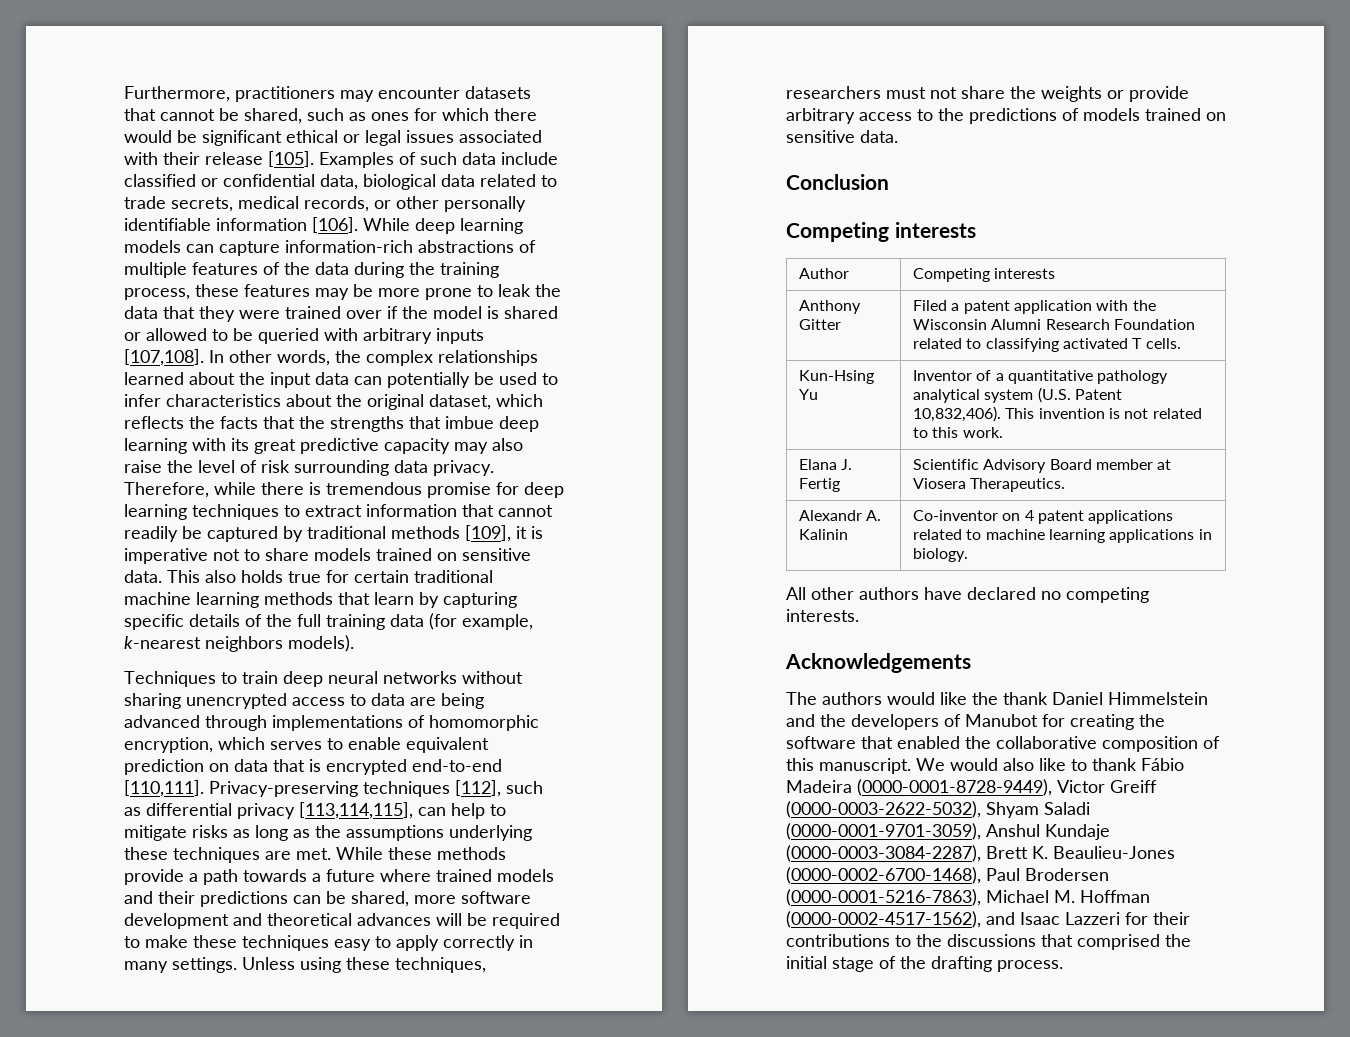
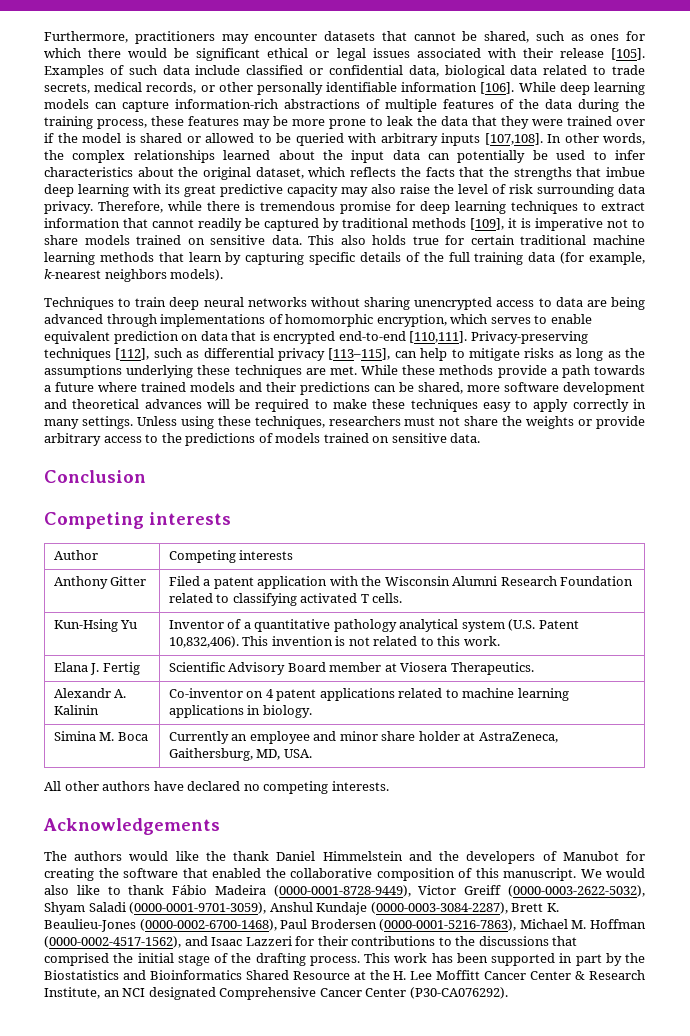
- Privacy-preserving techniques [112], such as differential privacy [113,114,115], can help to mitigate risks as long as the assumptions underlying these techniques are met.
+ Privacy-preserving techniques [112], such as differential privacy [113–115], can help to mitigate risks as long as the assumptions underlying these techniques are met.
+ Simina M. Boca | Currently an employee and minor share holder at AstraZeneca, Gaithersburg, MD, USA.
+ This work has been supported in part by the Biostatistics and Bioinformatics Shared Resource at the H. Lee Moffitt Cancer Center & Research Institute, an NCI designated Comprehensive Cancer Center (P30-CA076292).

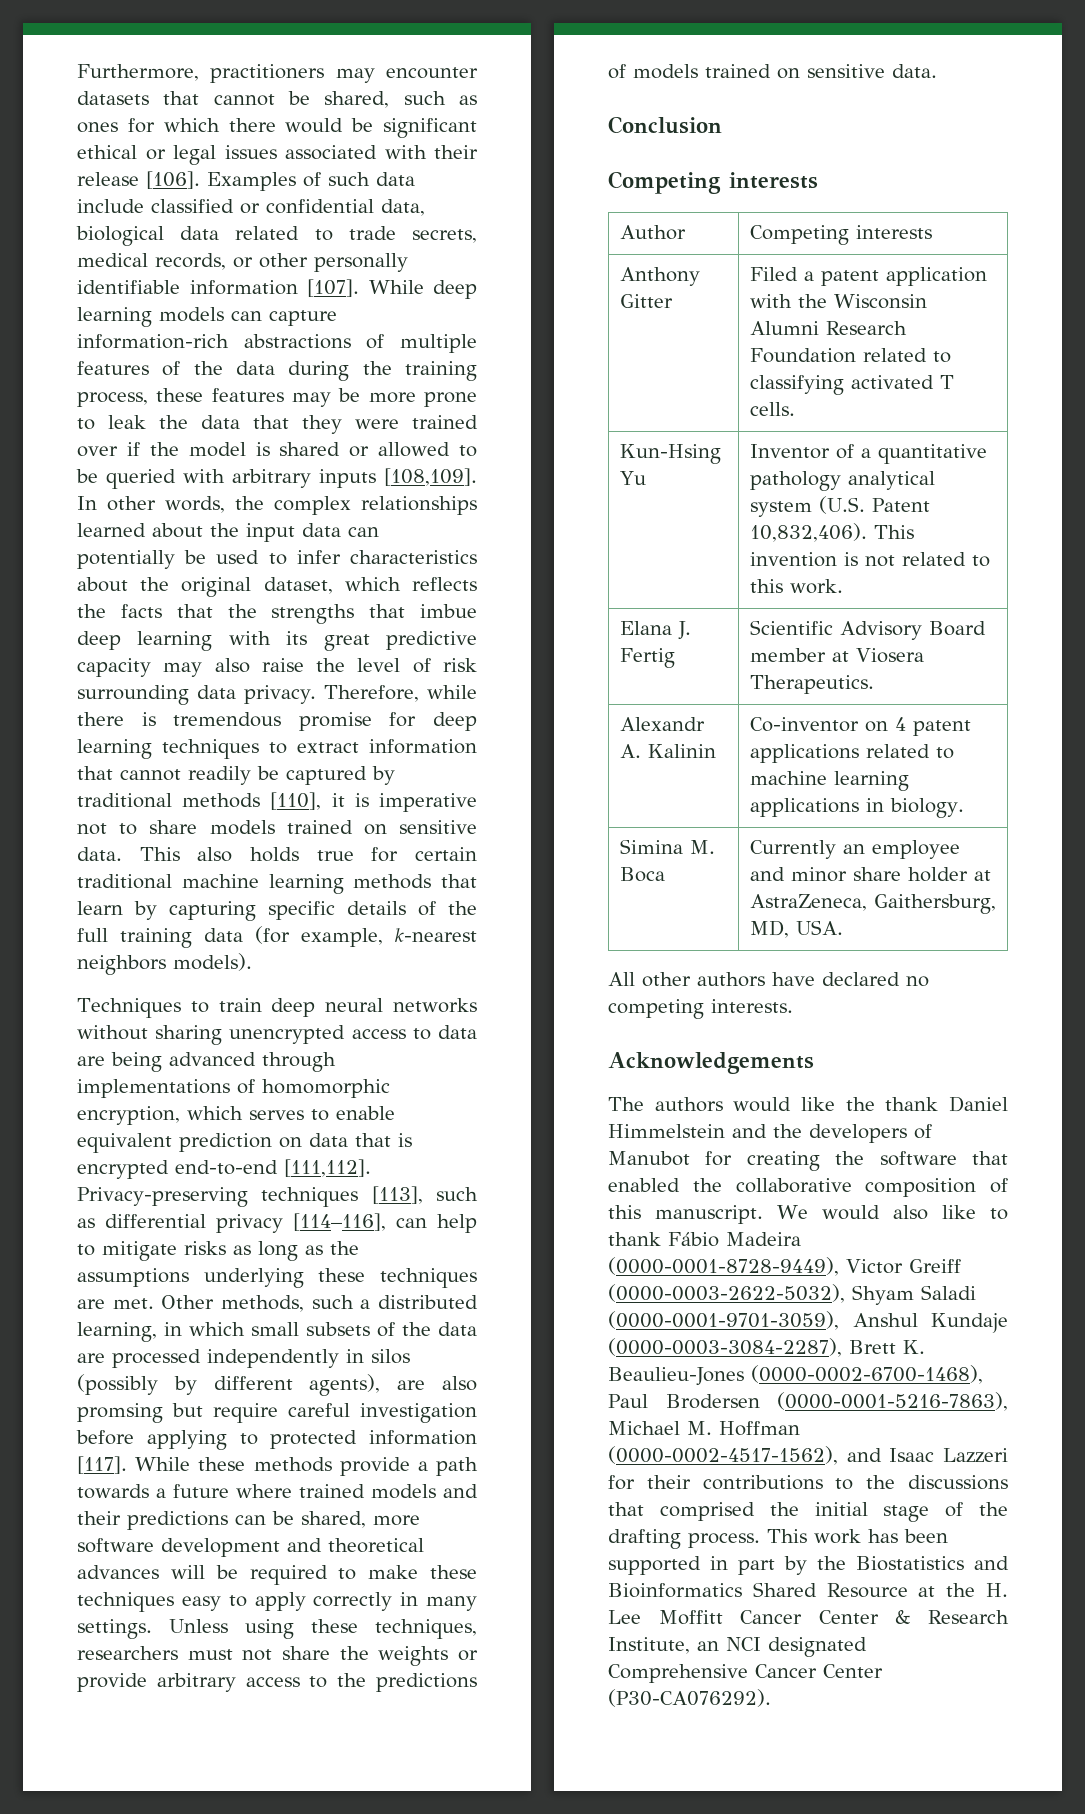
- Furthermore, practitioners may encounter datasets that cannot be shared, such as ones for which there would be significant ethical or legal issues associated with their release [105].
+ Furthermore, practitioners may encounter datasets that cannot be shared, such as ones for which there would be significant ethical or legal issues associated with their release [106].
- Examples of such data include classified or confidential data, biological data related to trade secrets, medical records, or other personally identifiable information [106].
+ Examples of such data include classified or confidential data, biological data related to trade secrets, medical records, or other personally identifiable information [107].
- While deep learning models can capture information-rich abstractions of multiple features of the data during the training process, these features may be more prone to leak the data that they were trained over if the model is shared or allowed to be queried with arbitrary inputs [107,108].
+ While deep learning models can capture information-rich abstractions of multiple features of the data during the training process, these features may be more prone to leak the data that they were trained over if the model is shared or allowed to be queried with arbitrary inputs [108,109].
- Therefore, while there is tremendous promise for deep learning techniques to extract information that cannot readily be captured by traditional methods [109], it is imperative not to share models trained on sensitive data.
+ Therefore, while there is tremendous promise for deep learning techniques to extract information that cannot readily be captured by traditional methods [110], it is imperative not to share models trained on sensitive data.
- Techniques to train deep neural networks without sharing unencrypted access to data are being advanced through implementations of homomorphic encryption, which serves to enable equivalent prediction on data that is encrypted end-to-end [110,111].
+ Techniques to train deep neural networks without sharing unencrypted access to data are being advanced through implementations of homomorphic encryption, which serves to enable equivalent prediction on data that is encrypted end-to-end [111,112].
- Privacy-preserving techniques [112], such as differential privacy [113–115], can help to mitigate risks as long as the assumptions underlying these techniques are met.
+ Privacy-preserving techniques [113], such as differential privacy [114–116], can help to mitigate risks as long as the assumptions underlying these techniques are met.
+ Other methods, such a distributed learning, in which small subsets of the data are processed independently in silos (possibly by different agents), are also promsing but require careful investigation before applying to protected information [117].

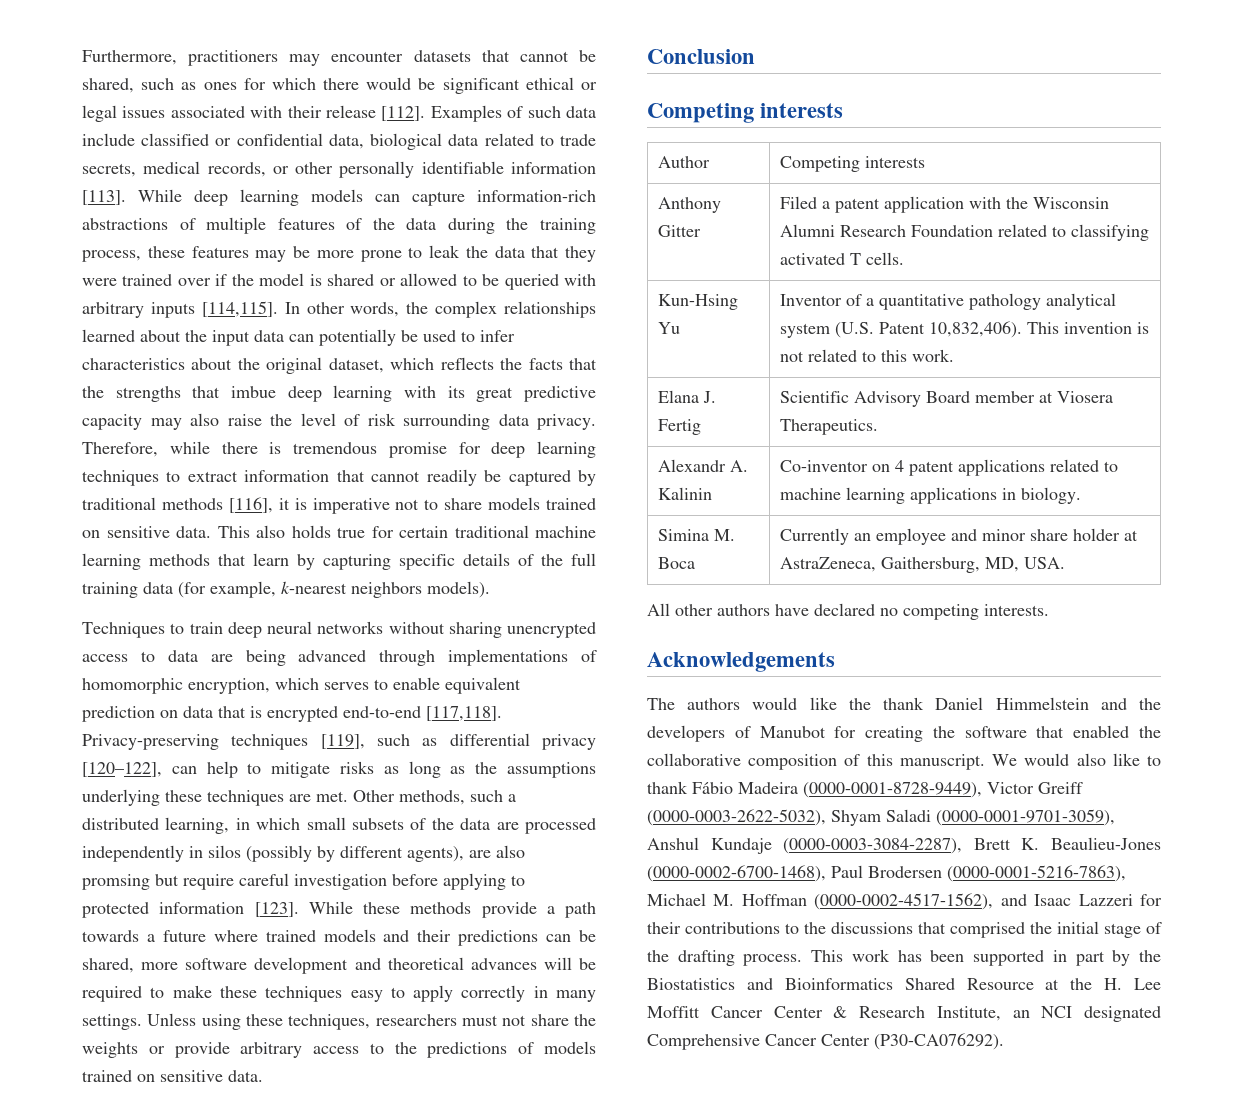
- Furthermore, practitioners may encounter datasets that cannot be shared, such as ones for which there would be significant ethical or legal issues associated with their release [106].
+ Furthermore, practitioners may encounter datasets that cannot be shared, such as ones for which there would be significant ethical or legal issues associated with their release [112].
- Examples of such data include classified or confidential data, biological data related to trade secrets, medical records, or other personally identifiable information [107].
+ Examples of such data include classified or confidential data, biological data related to trade secrets, medical records, or other personally identifiable information [113].
- While deep learning models can capture information-rich abstractions of multiple features of the data during the training process, these features may be more prone to leak the data that they were trained over if the model is shared or allowed to be queried with arbitrary inputs [108,109].
+ While deep learning models can capture information-rich abstractions of multiple features of the data during the training process, these features may be more prone to leak the data that they were trained over if the model is shared or allowed to be queried with arbitrary inputs [114,115].
- Therefore, while there is tremendous promise for deep learning techniques to extract information that cannot readily be captured by traditional methods [110], it is imperative not to share models trained on sensitive data.
+ Therefore, while there is tremendous promise for deep learning techniques to extract information that cannot readily be captured by traditional methods [116], it is imperative not to share models trained on sensitive data.
- Techniques to train deep neural networks without sharing unencrypted access to data are being advanced through implementations of homomorphic encryption, which serves to enable equivalent prediction on data that is encrypted end-to-end [111,112].
+ Techniques to train deep neural networks without sharing unencrypted access to data are being advanced through implementations of homomorphic encryption, which serves to enable equivalent prediction on data that is encrypted end-to-end [117,118].
- Privacy-preserving techniques [113], such as differential privacy [114–116], can help to mitigate risks as long as the assumptions underlying these techniques are met.
+ Privacy-preserving techniques [119], such as differential privacy [120–122], can help to mitigate risks as long as the assumptions underlying these techniques are met.
- Other methods, such a distributed learning, in which small subsets of the data are processed independently in silos (possibly by different agents), are also promsing but require careful investigation before applying to protected information [117].
+ Other methods, such a distributed learning, in which small subsets of the data are processed independently in silos (possibly by different agents), are also promsing but require careful investigation before applying to protected information [123].

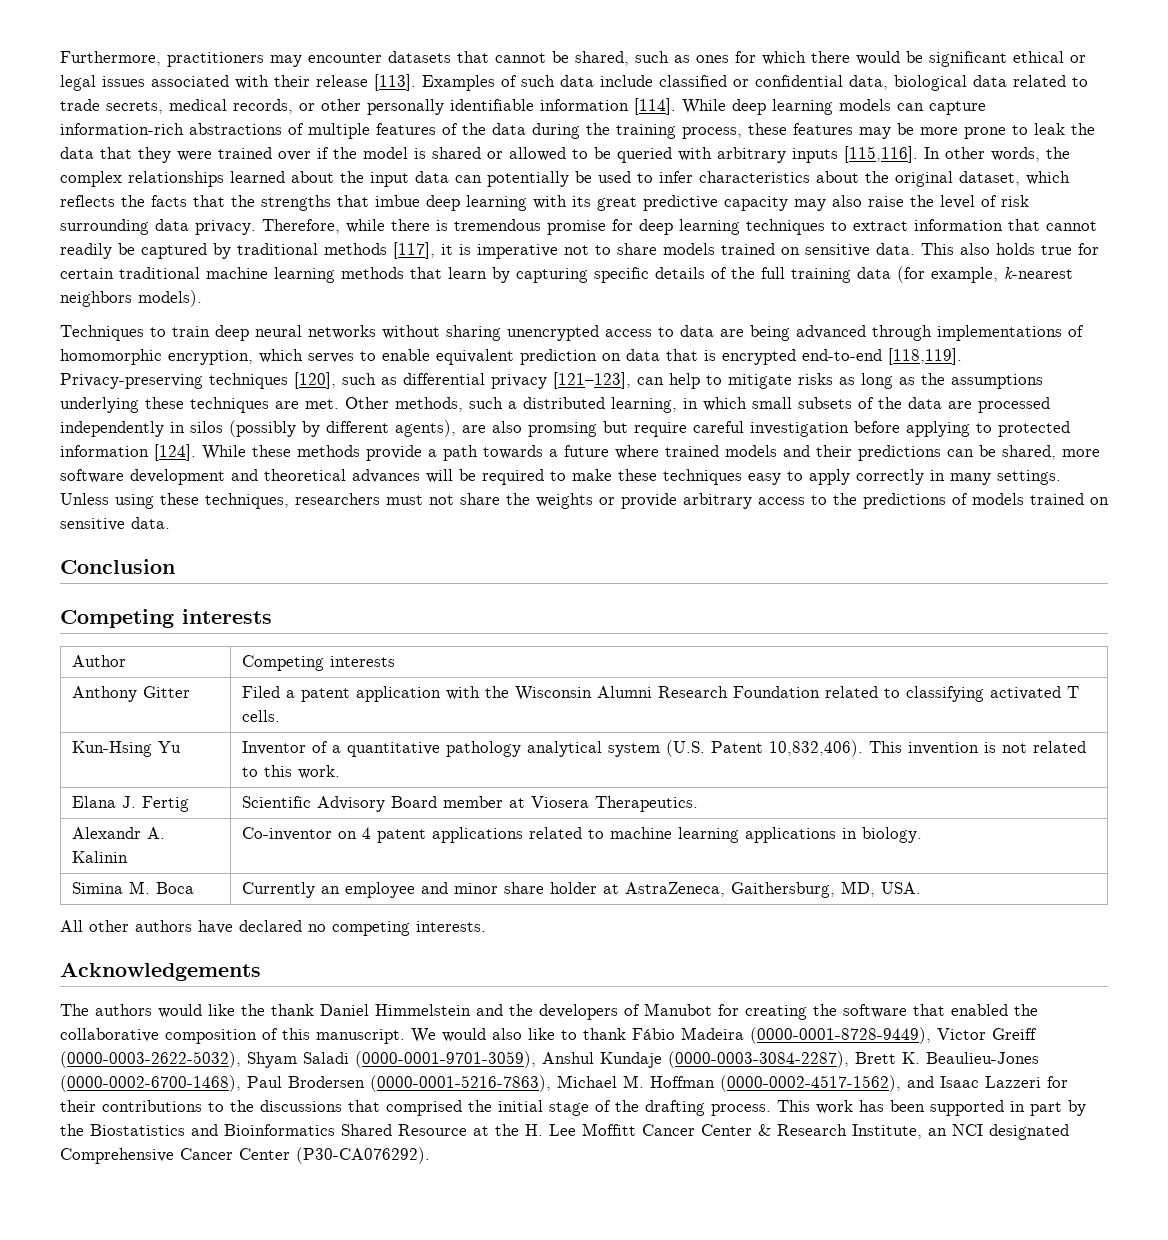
- Furthermore, practitioners may encounter datasets that cannot be shared, such as ones for which there would be significant ethical or legal issues associated with their release [112].
+ Furthermore, practitioners may encounter datasets that cannot be shared, such as ones for which there would be significant ethical or legal issues associated with their release [113].
- Examples of such data include classified or confidential data, biological data related to trade secrets, medical records, or other personally identifiable information [113].
+ Examples of such data include classified or confidential data, biological data related to trade secrets, medical records, or other personally identifiable information [114].
- While deep learning models can capture information-rich abstractions of multiple features of the data during the training process, these features may be more prone to leak the data that they were trained over if the model is shared or allowed to be queried with arbitrary inputs [114,115].
+ While deep learning models can capture information-rich abstractions of multiple features of the data during the training process, these features may be more prone to leak the data that they were trained over if the model is shared or allowed to be queried with arbitrary inputs [115,116].
- Therefore, while there is tremendous promise for deep learning techniques to extract information that cannot readily be captured by traditional methods [116], it is imperative not to share models trained on sensitive data.
+ Therefore, while there is tremendous promise for deep learning techniques to extract information that cannot readily be captured by traditional methods [117], it is imperative not to share models trained on sensitive data.
- Techniques to train deep neural networks without sharing unencrypted access to data are being advanced through implementations of homomorphic encryption, which serves to enable equivalent prediction on data that is encrypted end-to-end [117,118].
+ Techniques to train deep neural networks without sharing unencrypted access to data are being advanced through implementations of homomorphic encryption, which serves to enable equivalent prediction on data that is encrypted end-to-end [118,119].
- Privacy-preserving techniques [119], such as differential privacy [120–122], can help to mitigate risks as long as the assumptions underlying these techniques are met.
+ Privacy-preserving techniques [120], such as differential privacy [121–123], can help to mitigate risks as long as the assumptions underlying these techniques are met.
- Other methods, such a distributed learning, in which small subsets of the data are processed independently in silos (possibly by different agents), are also promsing but require careful investigation before applying to protected information [123].
+ Other methods, such a distributed learning, in which small subsets of the data are processed independently in silos (possibly by different agents), are also promsing but require careful investigation before applying to protected information [124].

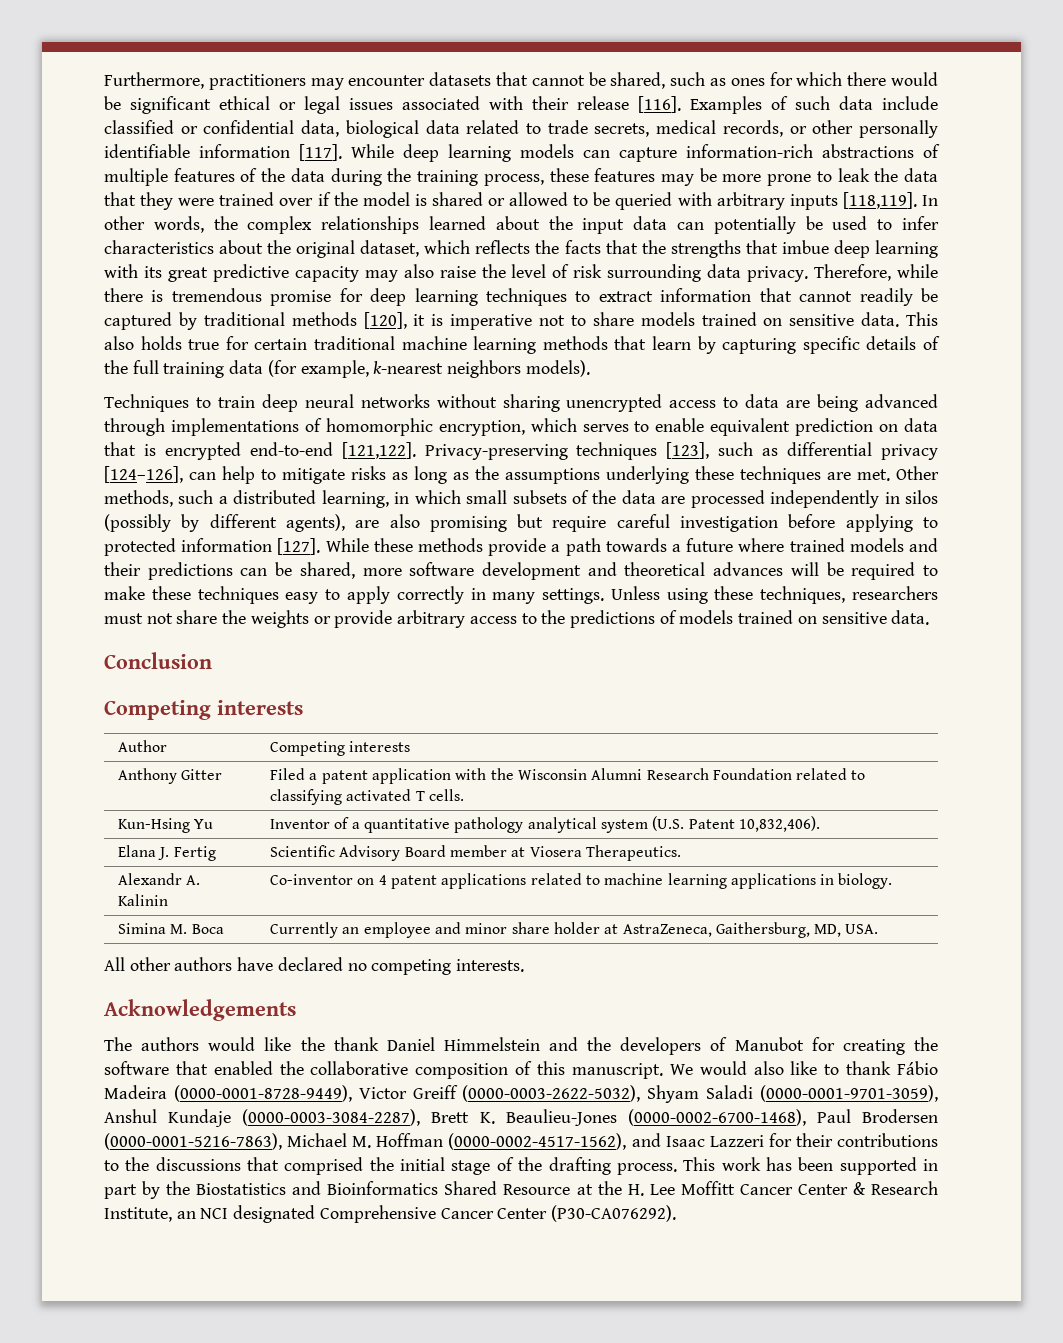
- Furthermore, practitioners may encounter datasets that cannot be shared, such as ones for which there would be significant ethical or legal issues associated with their release [113].
+ Furthermore, practitioners may encounter datasets that cannot be shared, such as ones for which there would be significant ethical or legal issues associated with their release [116].
- Examples of such data include classified or confidential data, biological data related to trade secrets, medical records, or other personally identifiable information [114].
+ Examples of such data include classified or confidential data, biological data related to trade secrets, medical records, or other personally identifiable information [117].
- While deep learning models can capture information-rich abstractions of multiple features of the data during the training process, these features may be more prone to leak the data that they were trained over if the model is shared or allowed to be queried with arbitrary inputs [115,116].
+ While deep learning models can capture information-rich abstractions of multiple features of the data during the training process, these features may be more prone to leak the data that they were trained over if the model is shared or allowed to be queried with arbitrary inputs [118,119].
- Therefore, while there is tremendous promise for deep learning techniques to extract information that cannot readily be captured by traditional methods [117], it is imperative not to share models trained on sensitive data.
+ Therefore, while there is tremendous promise for deep learning techniques to extract information that cannot readily be captured by traditional methods [120], it is imperative not to share models trained on sensitive data.
- Techniques to train deep neural networks without sharing unencrypted access to data are being advanced through implementations of homomorphic encryption, which serves to enable equivalent prediction on data that is encrypted end-to-end [118,119].
+ Techniques to train deep neural networks without sharing unencrypted access to data are being advanced through implementations of homomorphic encryption, which serves to enable equivalent prediction on data that is encrypted end-to-end [121,122].
- Privacy-preserving techniques [120], such as differential privacy [121–123], can help to mitigate risks as long as the assumptions underlying these techniques are met.
+ Privacy-preserving techniques [123], such as differential privacy [124–126], can help to mitigate risks as long as the assumptions underlying these techniques are met.
- Other methods, such a distributed learning, in which small subsets of the data are processed independently in silos (possibly by different agents), are also promsing but require careful investigation before applying to protected information [124].
+ Other methods, such a distributed learning, in which small subsets of the data are processed independently in silos (possibly by different agents), are also promising but require careful investigation before applying to protected information [127].
- Kun-Hsing Yu | Inventor of a quantitative pathology analytical system (U.S. Patent 10,832,406). This invention is not related to this work.
+ Kun-Hsing Yu | Inventor of a quantitative pathology analytical system (U.S. Patent 10,832,406).

